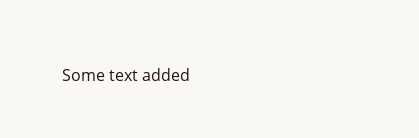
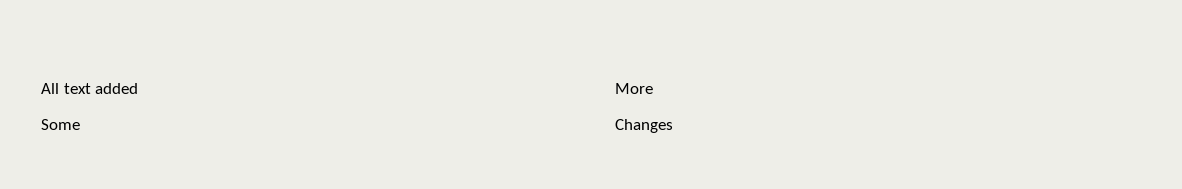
- Some text added
+ All text added
+ Some
+ More
+ Changes

